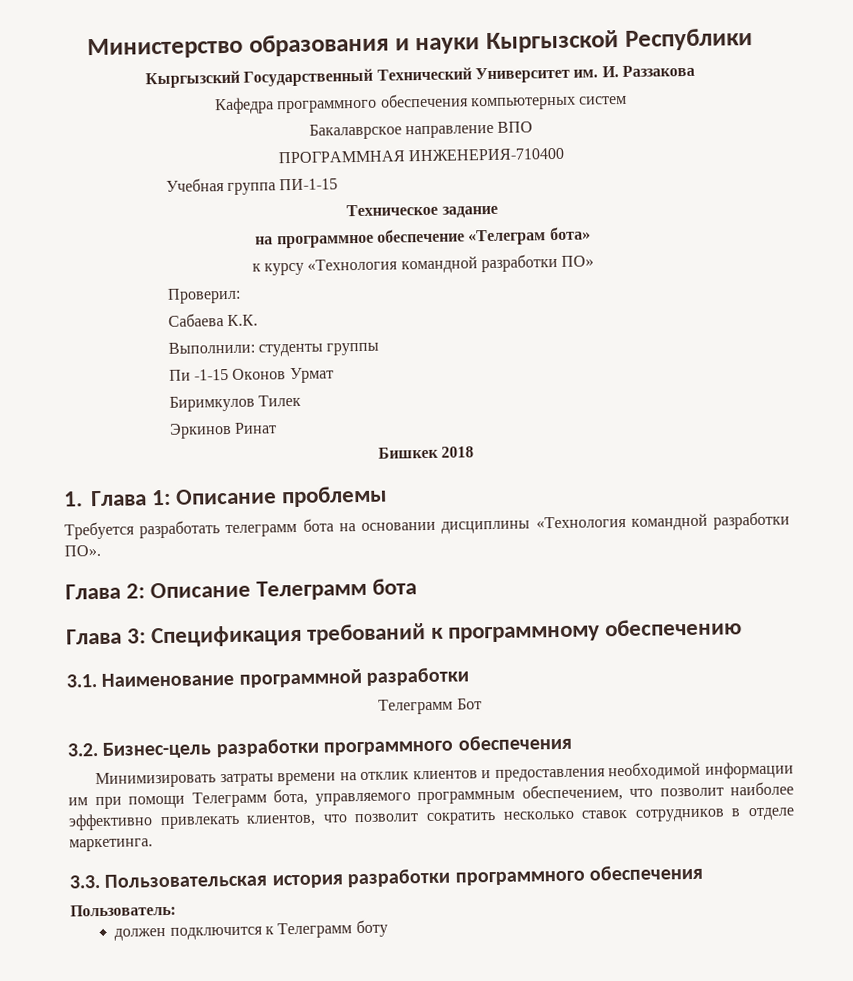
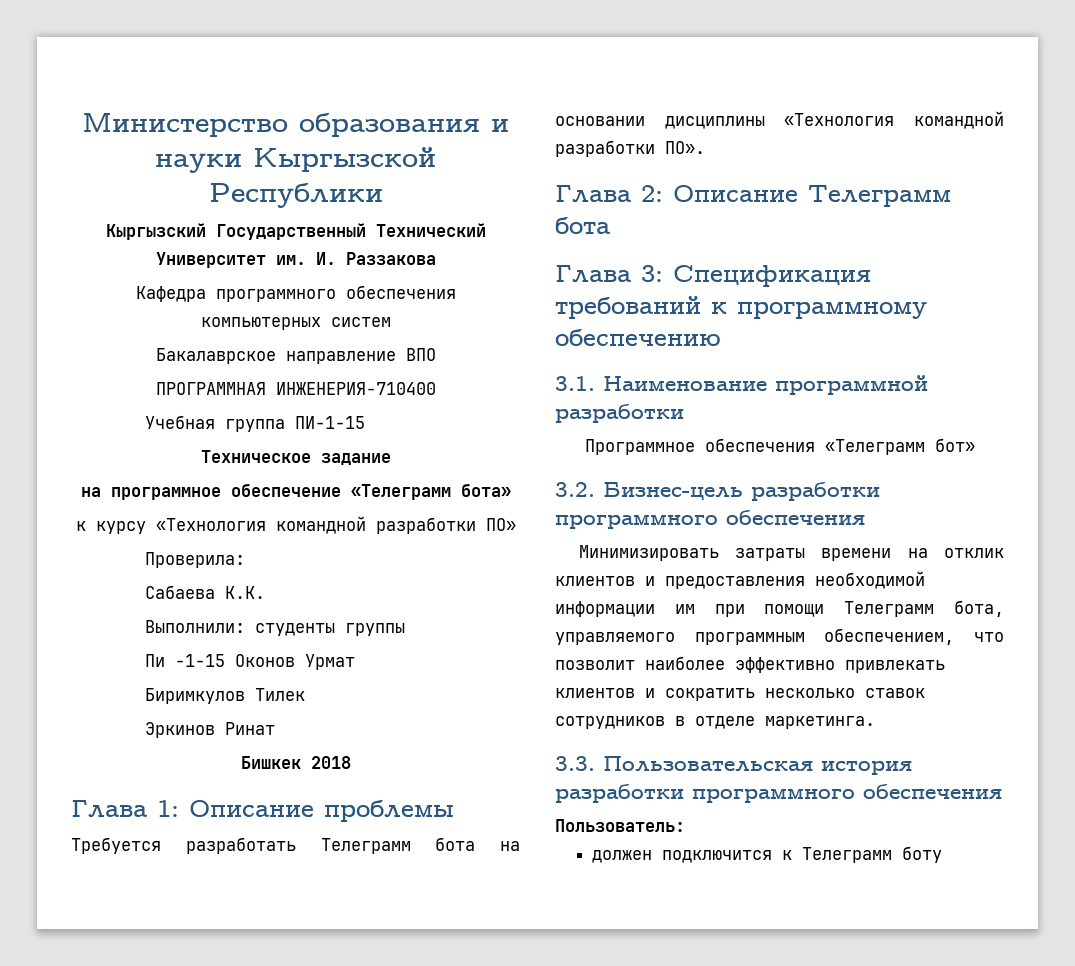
- на программное обеспечение «Телеграм бота»
+ на программное обеспечение «Телеграмм бота»
- Проверил:
+ Проверила:
- 1. Глава 1: Описание проблемы
+ Глава 1: Описание проблемы
- Требуется разработать телеграмм бота на основании дисциплины «Технология командной разработки ПО».
+ Требуется разработать Телеграмм бота на основании дисциплины «Технология командной разработки ПО».
- Телеграмм Бот
+ Программное обеспечения «Телеграмм бот»
- Минимизировать затраты времени на отклик клиентов и предоставления необходимой информации им при помощи Телеграмм бота, управляемого программным обеспечением, что позволит наиболее эффективно привлекать клиентов, что позволит сократить несколько ставок сотрудников в отделе маркетинга.
+ Минимизировать затраты времени на отклик клиентов и предоставления необходимой информации им при помощи Телеграмм бота, управляемого программным обеспечением, что позволит наиболее эффективно привлекать клиентов и сократить несколько ставок сотрудников в отделе маркетинга.

